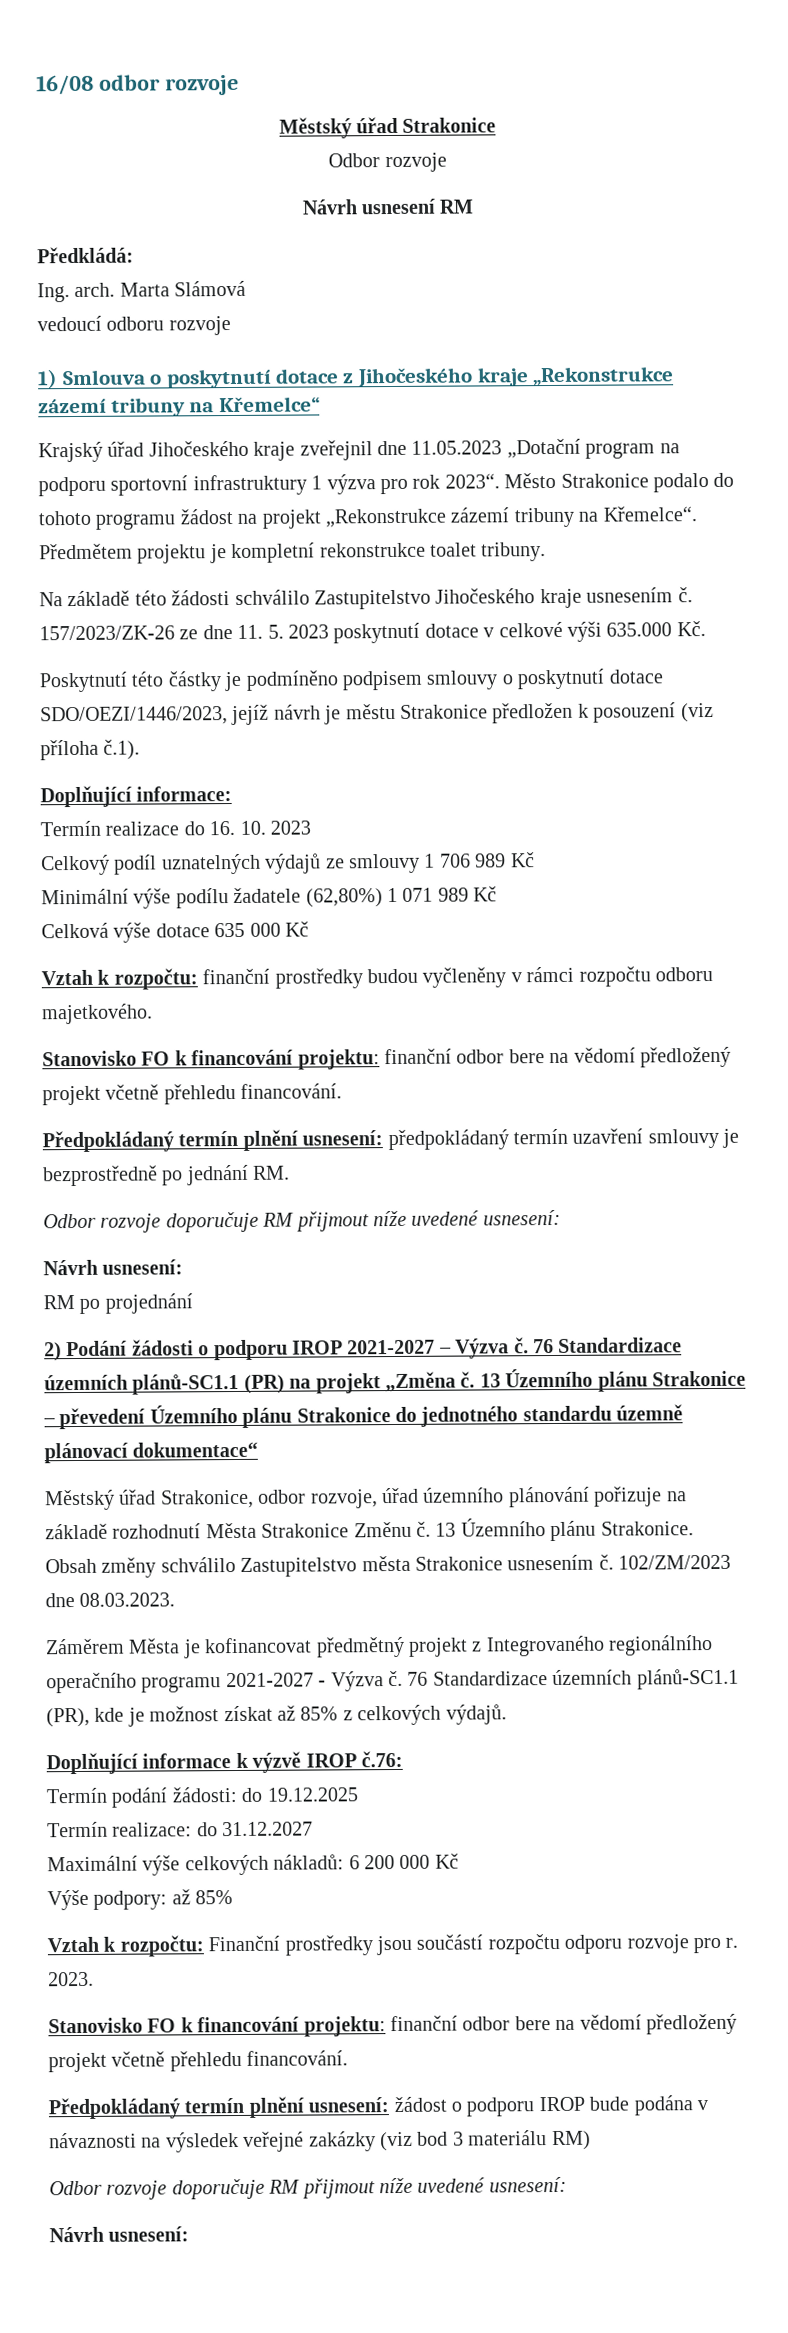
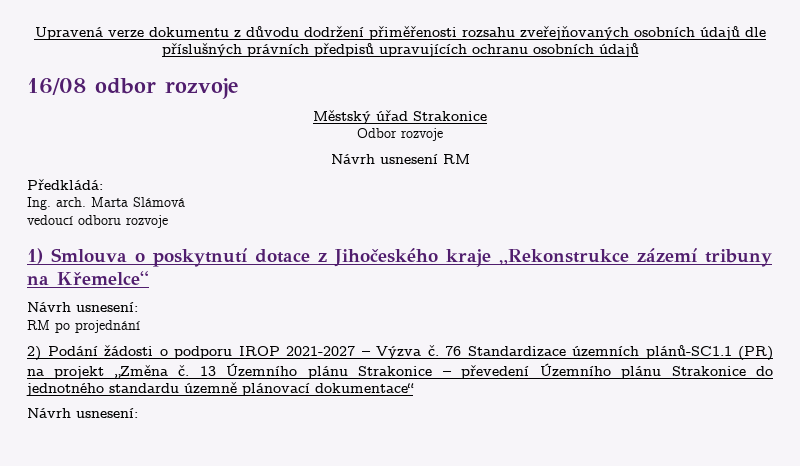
+ Upravená verze dokumentu z důvodu dodržení přiměřenosti rozsahu zveřejňovaných osobních údajů dle příslušných právních předpisů upravujících ochranu osobních údajů
- Krajský úřad Jihočeského kraje zveřejnil dne 11.05.2023 „Dotační program na podporu sportovní infrastruktury 1 výzva pro rok 2023“. Město Strakonice podalo do tohoto programu žádost na projekt „Rekonstrukce zázemí tribuny na Křemelce“. Předmětem projektu je kompletní rekonstrukce toalet tribuny.
- Na základě této žádosti schválilo Zastupitelstvo Jihočeského kraje usnesením č. 157/2023/ZK-26 ze dne 11. 5. 2023 poskytnutí dotace v celkové výši 635.000 Kč.
- Poskytnutí této částky je podmíněno podpisem smlouvy o poskytnutí dotace SDO/OEZI/1446/2023, jejíž návrh je městu Strakonice předložen k posouzení (viz příloha č.1).
- Doplňující informace:
- Termín realizace do 16. 10. 2023
- Celkový podíl uznatelných výdajů ze smlouvy 1 706 989 Kč
- Minimální výše podílu žadatele (62,80%) 1 071 989 Kč
- Celková výše dotace 635 000 Kč
- Vztah k rozpočtu: finanční prostředky budou vyčleněny v rámci rozpočtu odboru majetkového.
- Stanovisko FO k financování projektu: finanční odbor bere na vědomí předložený projekt včetně přehledu financování.
- Předpokládaný termín plnění usnesení: předpokládaný termín uzavření smlouvy je bezprostředně po jednání RM.
- Odbor rozvoje doporučuje RM přijmout níže uvedené usnesení:
- Městský úřad Strakonice, odbor rozvoje, úřad územního plánování pořizuje na základě rozhodnutí Města Strakonice Změnu č. 13 Územního plánu Strakonice. Obsah změny schválilo Zastupitelstvo města Strakonice usnesením č. 102/ZM/2023 dne 08.03.2023.
- Záměrem Města je kofinancovat předmětný projekt z Integrovaného regionálního operačního programu 2021-2027 - Výzva č. 76 Standardizace územních plánů-SC1.1 (PR), kde je možnost získat až 85% z celkových výdajů.
- Doplňující informace k výzvě IROP č.76:
- Termín podání žádosti: do 19.12.2025
- Termín realizace: do 31.12.2027
- Maximální výše celkových nákladů: 6 200 000 Kč
- Výše podpory: až 85%
- Vztah k rozpočtu: Finanční prostředky jsou součástí rozpočtu odporu rozvoje pro r. 2023.
- Stanovisko FO k financování projektu: finanční odbor bere na vědomí předložený projekt včetně přehledu financování.
- Předpokládaný termín plnění usnesení: žádost o podporu IROP bude podána v návaznosti na výsledek veřejné zakázky (viz bod 3 materiálu RM)
- Odbor rozvoje doporučuje RM přijmout níže uvedené usnesení:

